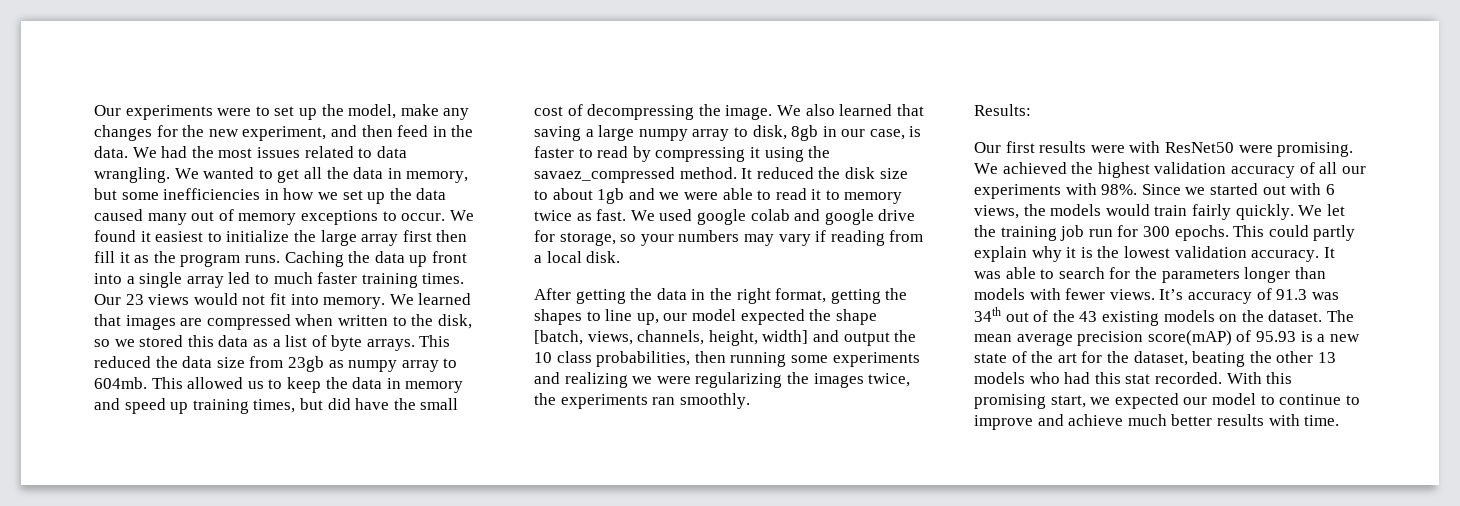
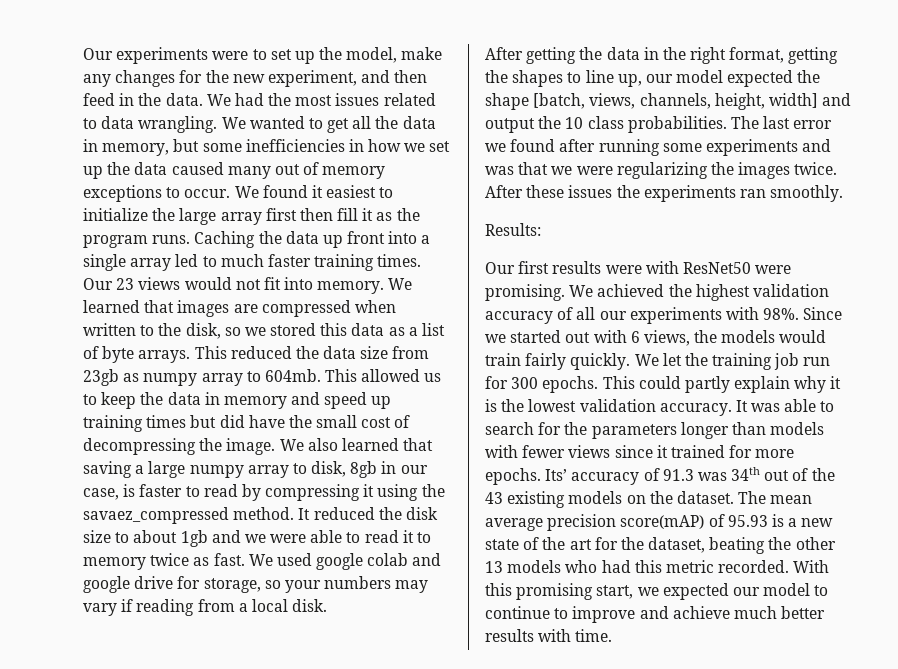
- This allowed us to keep the data in memory and speed up training times, but did have the small cost of decompressing the image.
+ This allowed us to keep the data in memory and speed up training times but did have the small cost of decompressing the image.
- After getting the data in the right format, getting the shapes to line up, our model expected the shape [batch, views, channels, height, width] and output the 10 class probabilities, then running some experiments and realizing we were regularizing the images twice, the experiments ran smoothly.
+ After getting the data in the right format, getting the shapes to line up, our model expected the shape [batch, views, channels, height, width] and output the 10 class probabilities. The last error we found after running some experiments and was that we were regularizing the images twice. After these issues the experiments ran smoothly.
- It was able to search for the parameters longer than models with fewer views. It’s accuracy of 91.3 was 34th out of the 43 existing models on the dataset.
+ It was able to search for the parameters longer than models with fewer views since it trained for more epochs. Its’ accuracy of 91.3 was 34th out of the 43 existing models on the dataset.
- The mean average precision score(mAP) of 95.93 is a new state of the art for the dataset, beating the other 13 models who had this stat recorded.
+ The mean average precision score(mAP) of 95.93 is a new state of the art for the dataset, beating the other 13 models who had this metric recorded.

